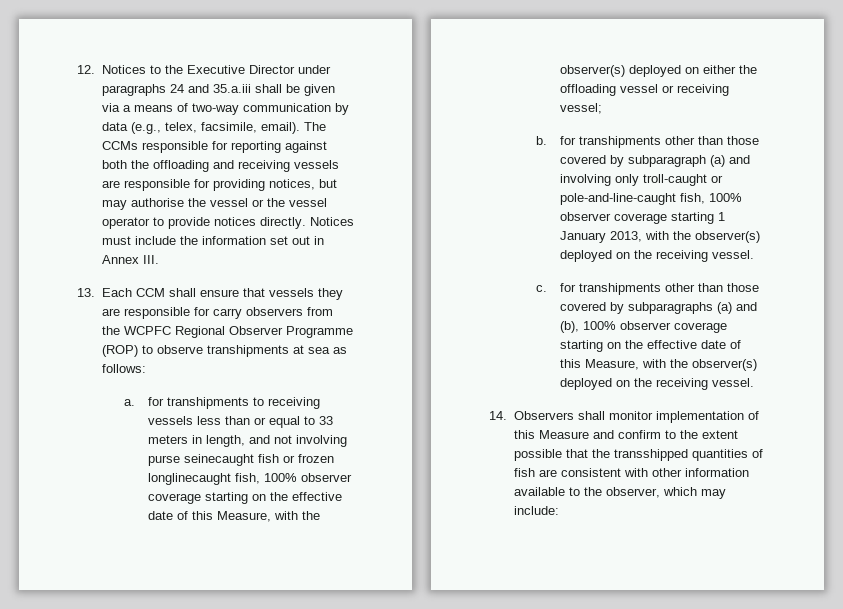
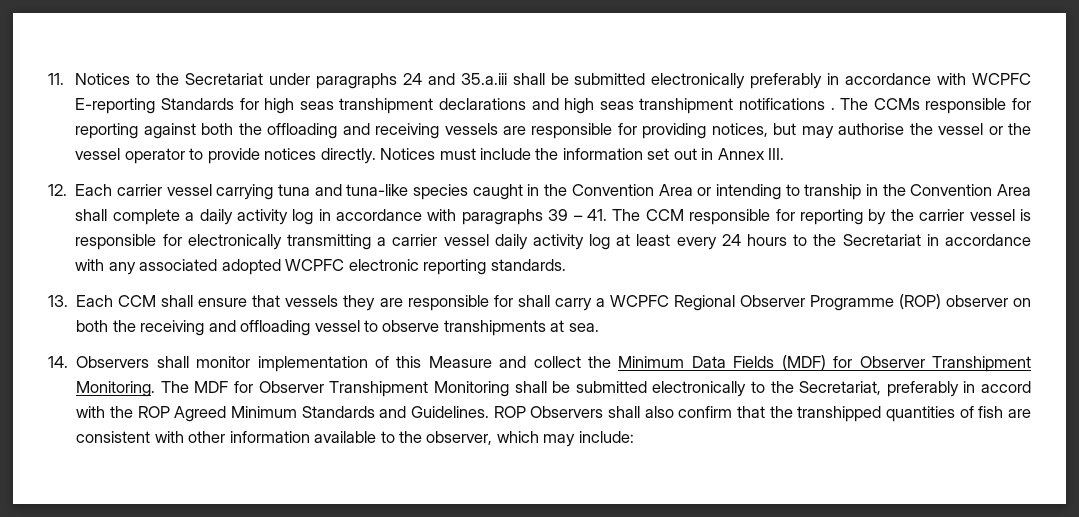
- 12. Notices to the Executive Director under paragraphs 24 and 35.a.iii shall be given via a means of two-way communication by data (e.g., telex, facsimile, email).
+ 11. Notices to the Secretariat under paragraphs 24 and 35.a.iii shall be submitted electronically preferably in accordance with WCPFC E-reporting Standards for high seas transhipment declarations and high seas transhipment notifications .
+ 12. Each carrier vessel carrying tuna and tuna-like species caught in the Convention Area or intending to tranship in the Convention Area shall complete a daily activity log in accordance with paragraphs 39 – 41. The CCM responsible for reporting by the carrier vessel is responsible for electronically transmitting a carrier vessel daily activity log at least every 24 hours to the Secretariat in accordance with any associated adopted WCPFC electronic reporting standards.
- 13. Each CCM shall ensure that vessels they are responsible for carry observers from the WCPFC Regional Observer Programme (ROP) to observe transhipments at sea as follows:
- a. for transhipments to receiving vessels less than or equal to 33 meters in length, and not involving purse seinecaught fish or frozen longlinecaught fish, 100% observer coverage starting on the effective date of this Measure, with the observer(s) deployed on either the offloading vessel or receiving vessel;
- b. for transhipments other than those covered by subparagraph (a) and involving only troll-caught or pole-and-line-caught fish, 100% observer coverage starting 1 January 2013, with the observer(s) deployed on the receiving vessel.
- c. for transhipments other than those covered by subparagraphs (a) and (b), 100% observer coverage starting on the effective date of this Measure, with the observer(s) deployed on the receiving vessel.
+ 13. Each CCM shall ensure that vessels they are responsible for shall carry a WCPFC Regional Observer Programme (ROP) observer on both the receiving and offloading vessel to observe transhipments at sea.
- 14. Observers shall monitor implementation of this Measure and confirm to the extent possible that the transshipped quantities of fish are consistent with other information available to the observer, which may include:
+ 14. Observers shall monitor implementation of this Measure and collect the Minimum Data Fields (MDF) for Observer Transhipment Monitoring. The MDF for Observer Transhipment Monitoring shall be submitted electronically to the Secretariat, preferably in accord with the ROP Agreed Minimum Standards and Guidelines. ROP Observers shall also confirm that the transhipped quantities of fish are consistent with other information available to the observer, which may include:

